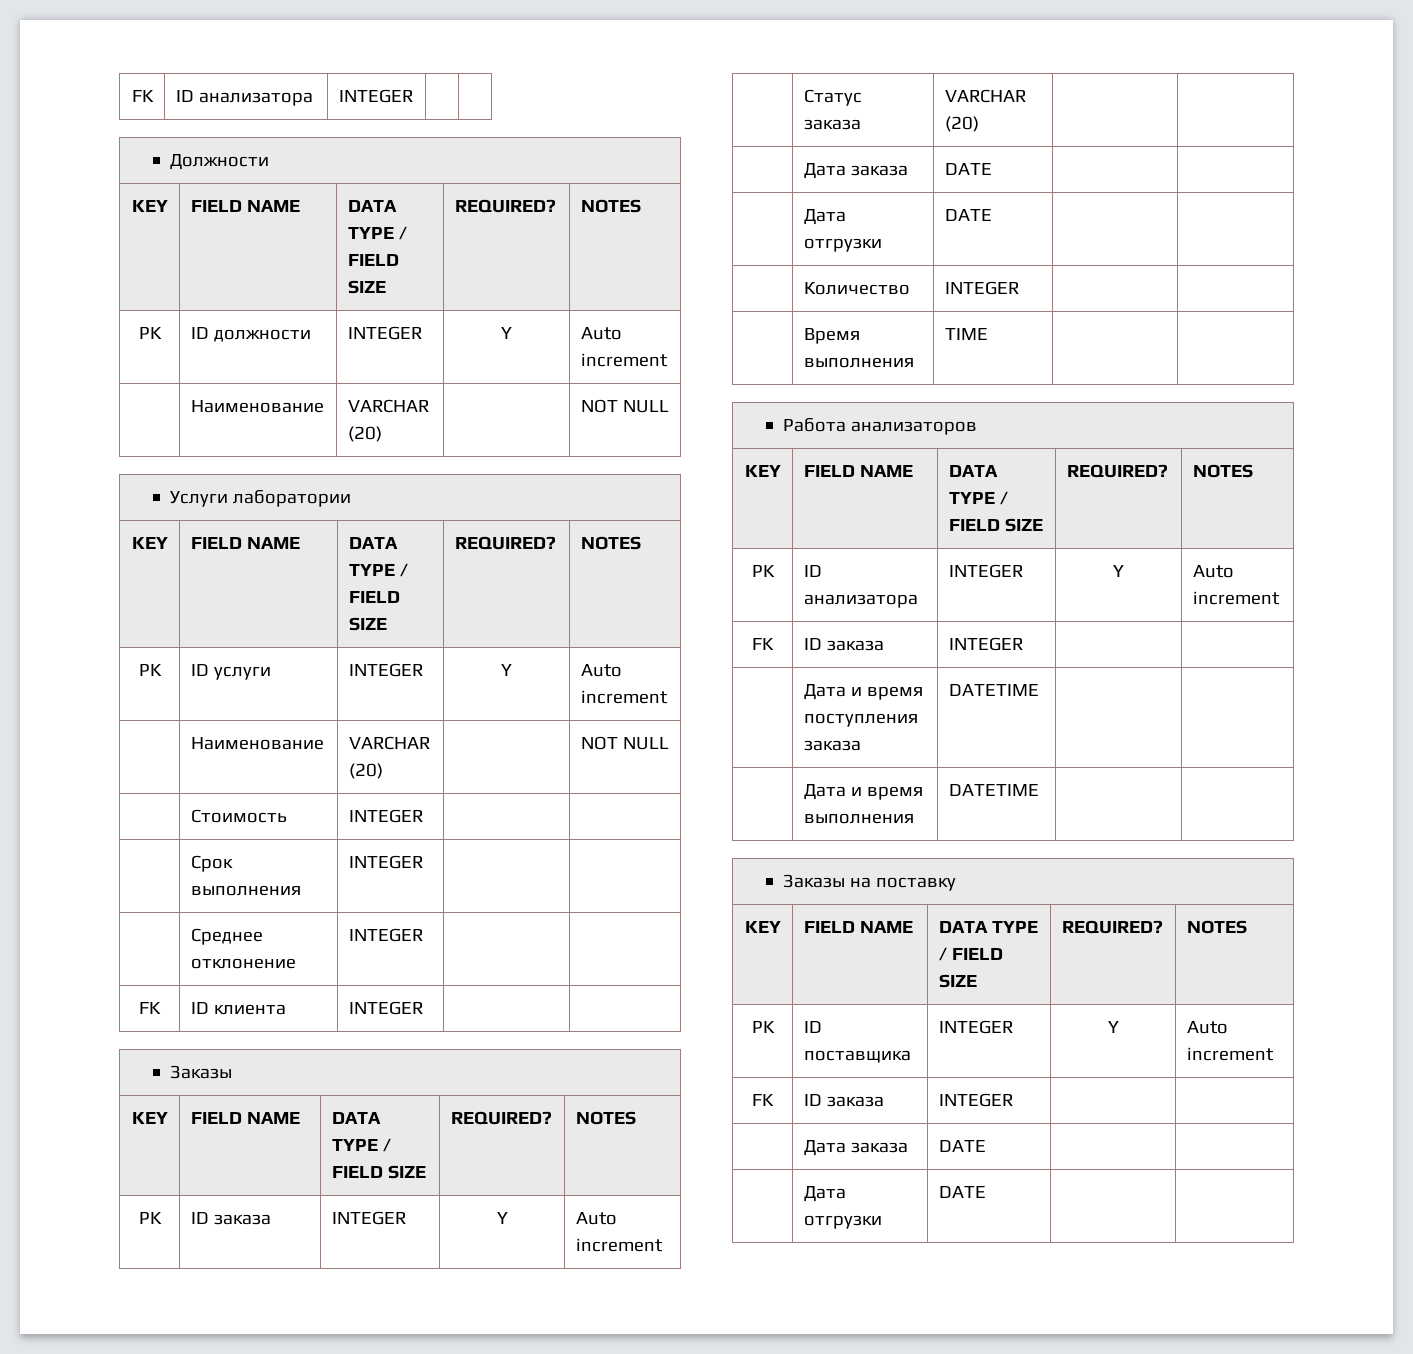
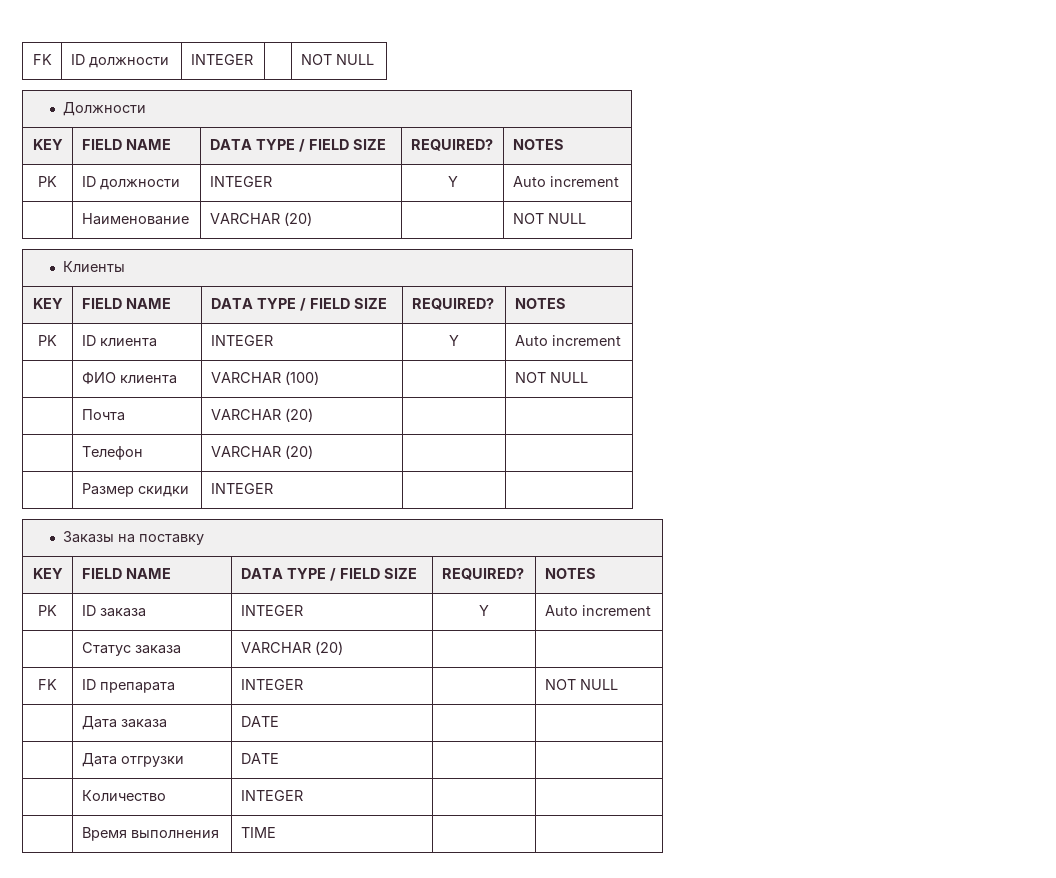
- FK | ID анализатора | INTEGER | |
+ FK | ID должности | INTEGER | | NOT NULL
- Услуги лаборатории
+ Клиенты
- PK | ID услуги | INTEGER | Y | Auto increment
- | Наименование | VARCHAR (20) | | NOT NULL
- | Стоимость | INTEGER | |
- | Срок выполнения | INTEGER | |
- | Среднее отклонение | INTEGER | |
- FK | ID клиента | INTEGER | |
- Заказы
+ PK | ID клиента | INTEGER | Y | Auto increment
+ | ФИО клиента | VARCHAR (100) | | NOT NULL
+ | Почта | VARCHAR (20) | |
+ | Телефон | VARCHAR (20) | |
+ | Размер скидки | INTEGER | |
+ Заказы на поставку
+ FK | ID препарата | INTEGER | | NOT NULL
- Работа анализаторов
- KEY | FIELD NAME | DATA TYPE / FIELD SIZE | REQUIRED? | NOTES
- PK | ID анализатора | INTEGER | Y | Auto increment
- FK | ID заказа | INTEGER | |
- | Дата и время поступления заказа | DATETIME | |
- | Дата и время выполнения | DATETIME | |
- Заказы на поставку
- KEY | FIELD NAME | DATA TYPE / FIELD SIZE | REQUIRED? | NOTES
- PK | ID поставщика | INTEGER | Y | Auto increment
- FK | ID заказа | INTEGER | |
- | Дата заказа | DATE | |
- | Дата отгрузки | DATE | |

